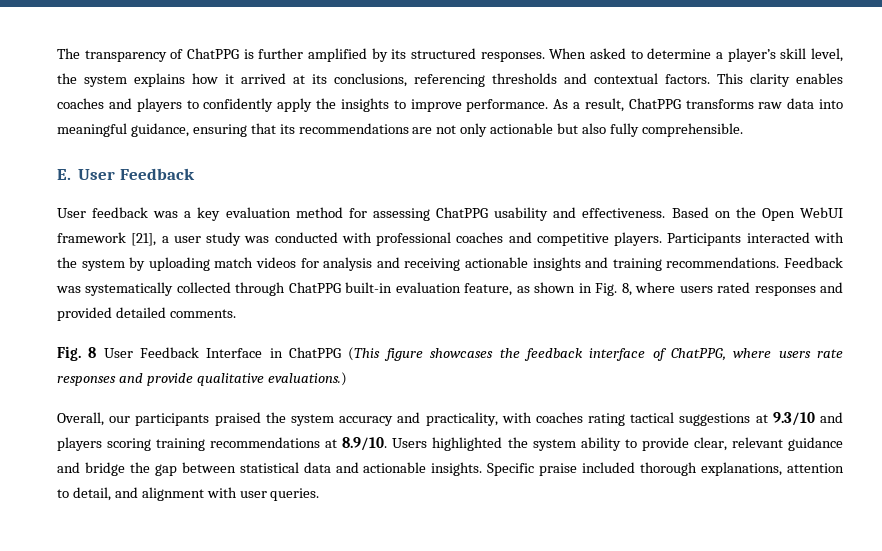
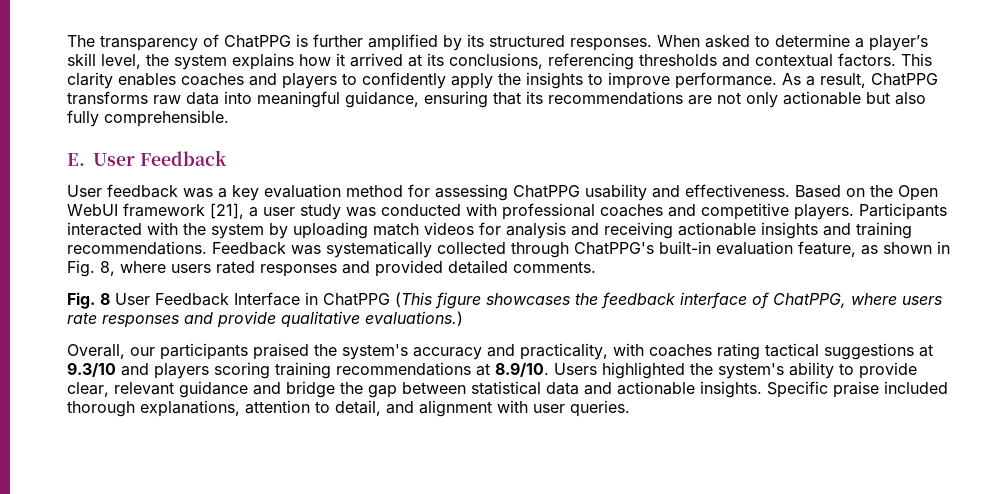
- Feedback was systematically collected through ChatPPG built-in evaluation feature, as shown in Fig. 8, where users rated responses and provided detailed comments.
+ Feedback was systematically collected through ChatPPG's built-in evaluation feature, as shown in Fig. 8, where users rated responses and provided detailed comments.
- Overall, our participants praised the system accuracy and practicality, with coaches rating tactical suggestions at 9.3/10 and players scoring training recommendations at 8.9/10. Users highlighted the system ability to provide clear, relevant guidance and bridge the gap between statistical data and actionable insights.
+ Overall, our participants praised the system's accuracy and practicality, with coaches rating tactical suggestions at 9.3/10 and players scoring training recommendations at 8.9/10. Users highlighted the system's ability to provide clear, relevant guidance and bridge the gap between statistical data and actionable insights.

